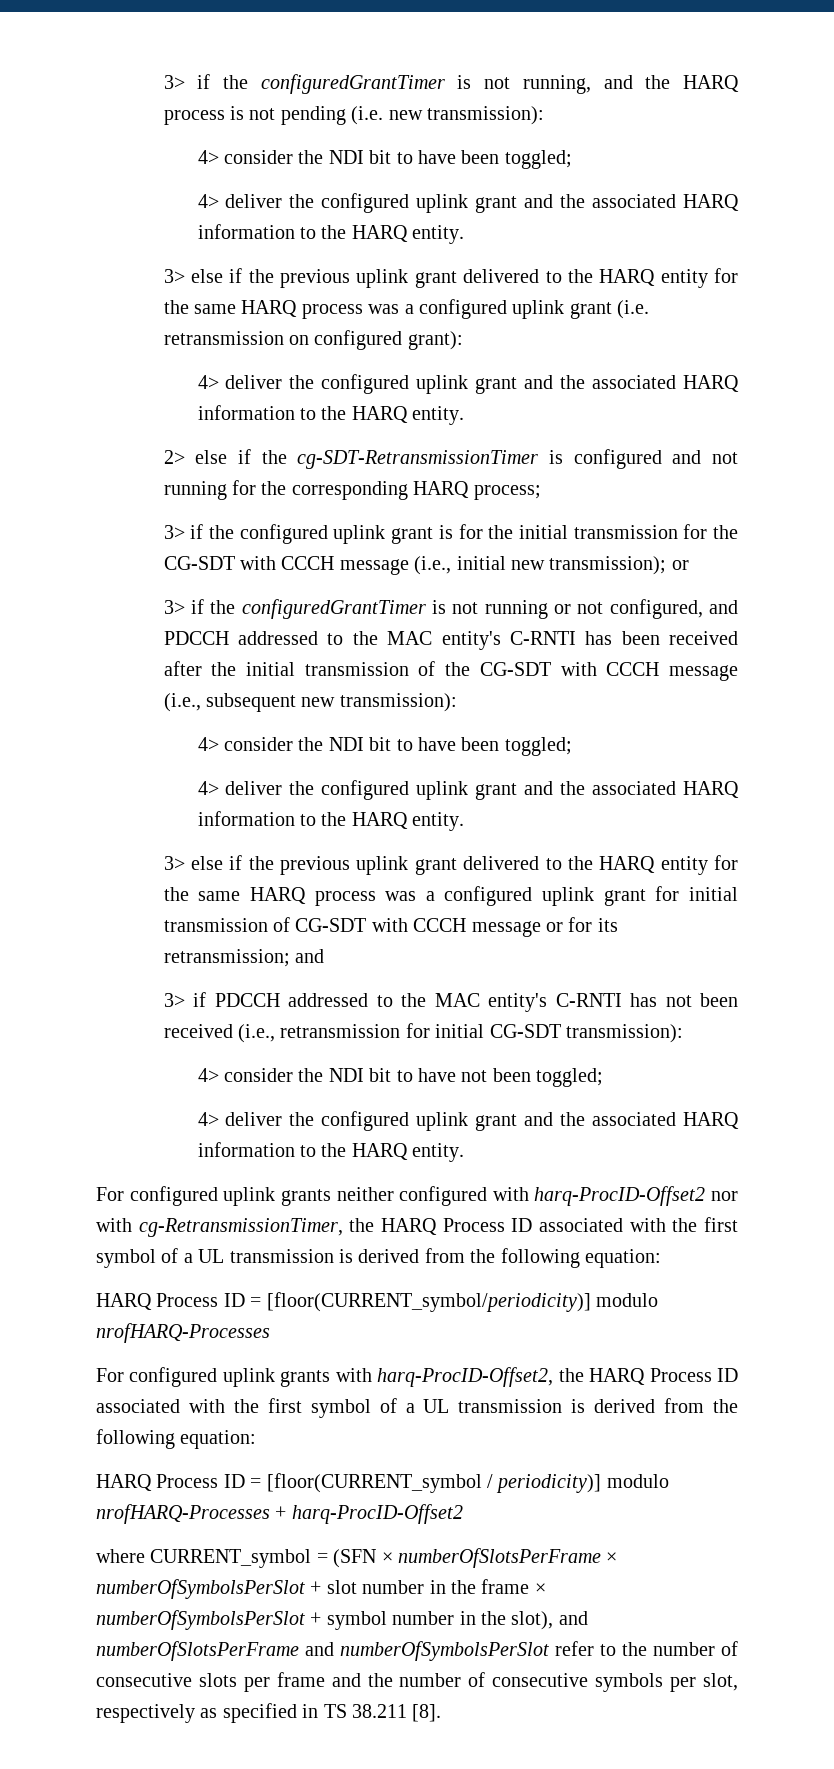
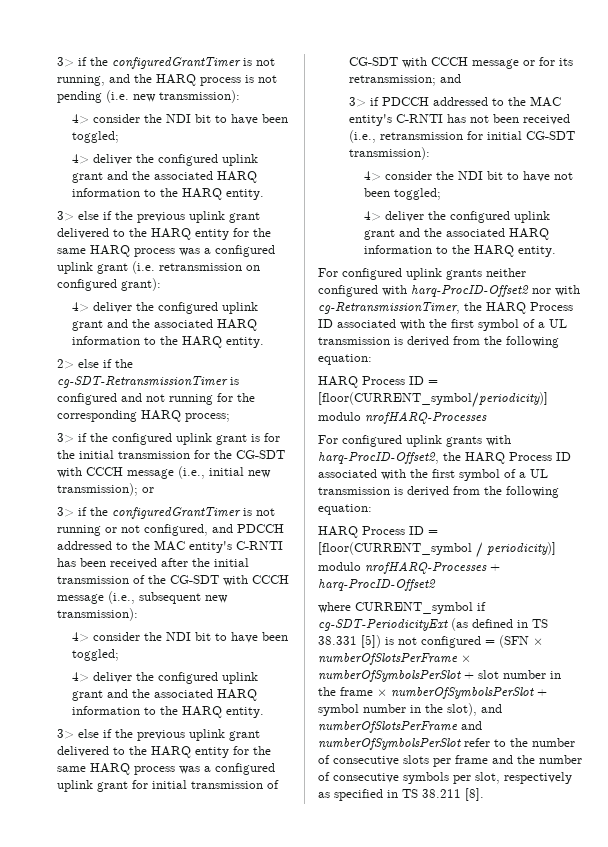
- where CURRENT_symbol = (SFN × numberOfSlotsPerFrame × numberOfSymbolsPerSlot + slot number in the frame × numberOfSymbolsPerSlot + symbol number in the slot), and numberOfSlotsPerFrame and numberOfSymbolsPerSlot refer to the number of consecutive slots per frame and the number of consecutive symbols per slot, respectively as specified in TS 38.211 [8].
+ where CURRENT_symbol if cg-SDT-PeriodicityExt (as defined in TS 38.331 [5]) is not configured = (SFN × numberOfSlotsPerFrame × numberOfSymbolsPerSlot + slot number in the frame × numberOfSymbolsPerSlot + symbol number in the slot), and numberOfSlotsPerFrame and numberOfSymbolsPerSlot refer to the number of consecutive slots per frame and the number of consecutive symbols per slot, respectively as specified in TS 38.211 [8].

